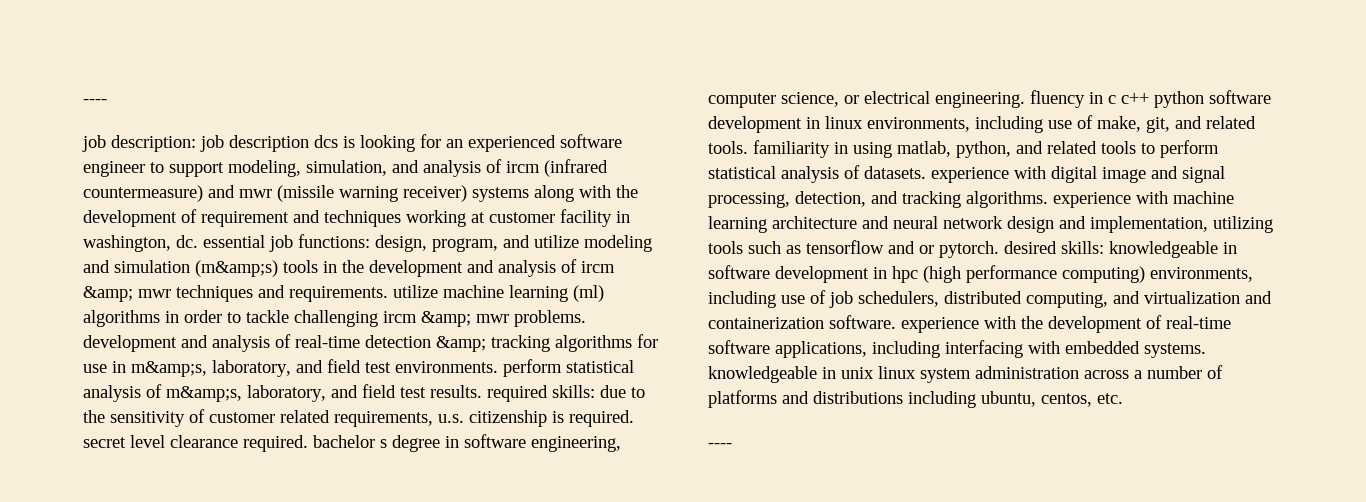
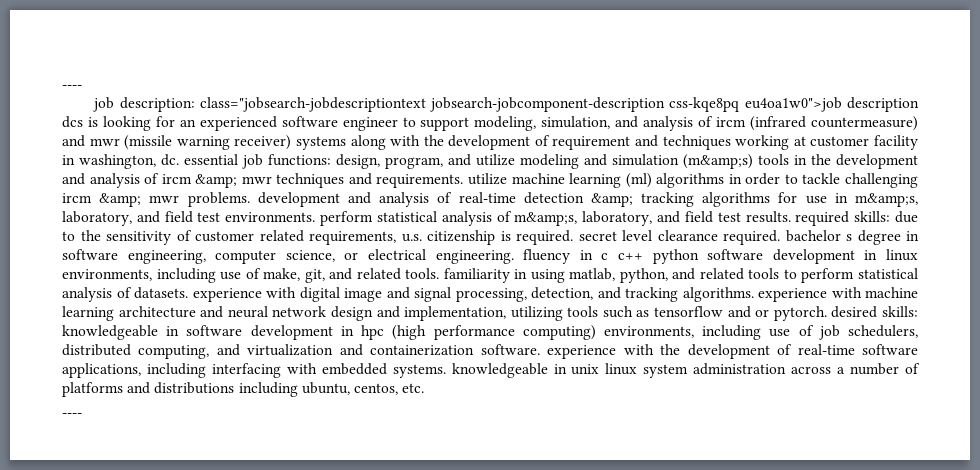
- job description dcs is looking for an experienced software engineer to support modeling, simulation, and analysis of ircm (infrared countermeasure) and mwr (missile warning receiver) systems along with the development of requirement and techniques working at customer facility in washington, dc. essential job functions:
+ class="jobsearch-jobdescriptiontext jobsearch-jobcomponent-description css-kqe8pq eu4oa1w0">job description dcs is looking for an experienced software engineer to support modeling, simulation, and analysis of ircm (infrared countermeasure) and mwr (missile warning receiver) systems along with the development of requirement and techniques working at customer facility in washington, dc. essential job functions:

